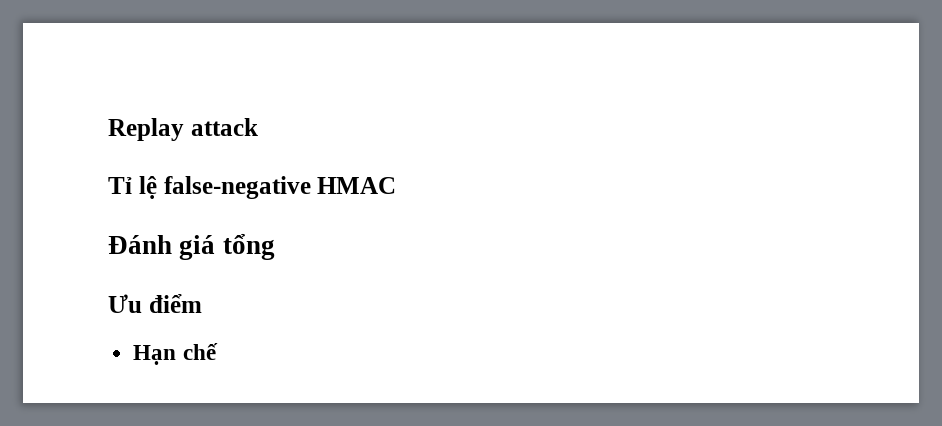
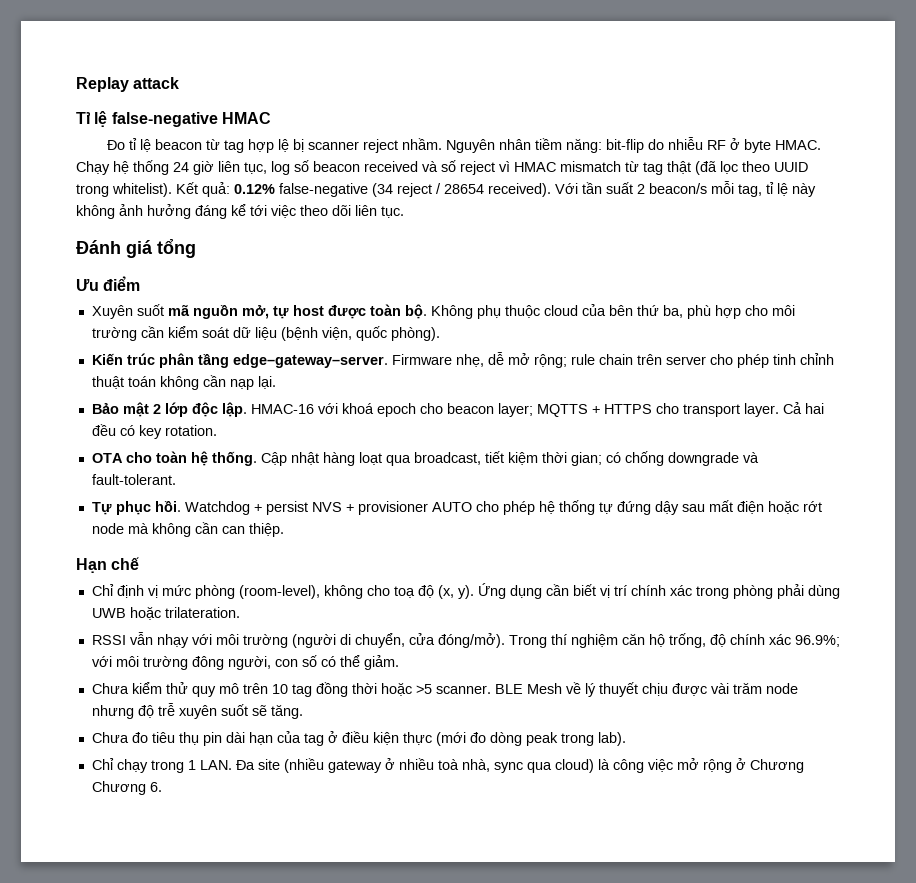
+ Đo tỉ lệ beacon từ tag hợp lệ bị scanner reject nhầm. Nguyên nhân tiềm năng: bit-flip do nhiễu RF ở byte HMAC. Chạy hệ thống 24 giờ liên tục, log số beacon received và số reject vì HMAC mismatch từ tag thật (đã lọc theo UUID trong whitelist). Kết quả: 0.12% false-negative (34 reject / 28654 received). Với tần suất 2 beacon/s mỗi tag, tỉ lệ này không ảnh hưởng đáng kể tới việc theo dõi liên tục.
+ Xuyên suốt mã nguồn mở, tự host được toàn bộ. Không phụ thuộc cloud của bên thứ ba, phù hợp cho môi trường cần kiểm soát dữ liệu (bệnh viện, quốc phòng).
+ Kiến trúc phân tầng edge–gateway–server. Firmware nhẹ, dễ mở rộng; rule chain trên server cho phép tinh chỉnh thuật toán không cần nạp lại.
+ Bảo mật 2 lớp độc lập. HMAC-16 với khoá epoch cho beacon layer; MQTTS + HTTPS cho transport layer. Cả hai đều có key rotation.
+ OTA cho toàn hệ thống. Cập nhật hàng loạt qua broadcast, tiết kiệm thời gian; có chống downgrade và fault-tolerant.
+ Tự phục hồi. Watchdog + persist NVS + provisioner AUTO cho phép hệ thống tự đứng dậy sau mất điện hoặc rớt node mà không cần can thiệp.
  Hạn chế
+ Chỉ định vị mức phòng (room-level), không cho toạ độ (x, y). Ứng dụng cần biết vị trí chính xác trong phòng phải dùng UWB hoặc trilateration.
+ RSSI vẫn nhạy với môi trường (người di chuyển, cửa đóng/mở). Trong thí nghiệm căn hộ trống, độ chính xác 96.9%; với môi trường đông người, con số có thể giảm.
+ Chưa kiểm thử quy mô trên 10 tag đồng thời hoặc >5 scanner. BLE Mesh về lý thuyết chịu được vài trăm node nhưng độ trễ xuyên suốt sẽ tăng.
+ Chưa đo tiêu thụ pin dài hạn của tag ở điều kiện thực (mới đo dòng peak trong lab).
+ Chỉ chạy trong 1 LAN. Đa site (nhiều gateway ở nhiều toà nhà, sync qua cloud) là công việc mở rộng ở Chương Chương 6.

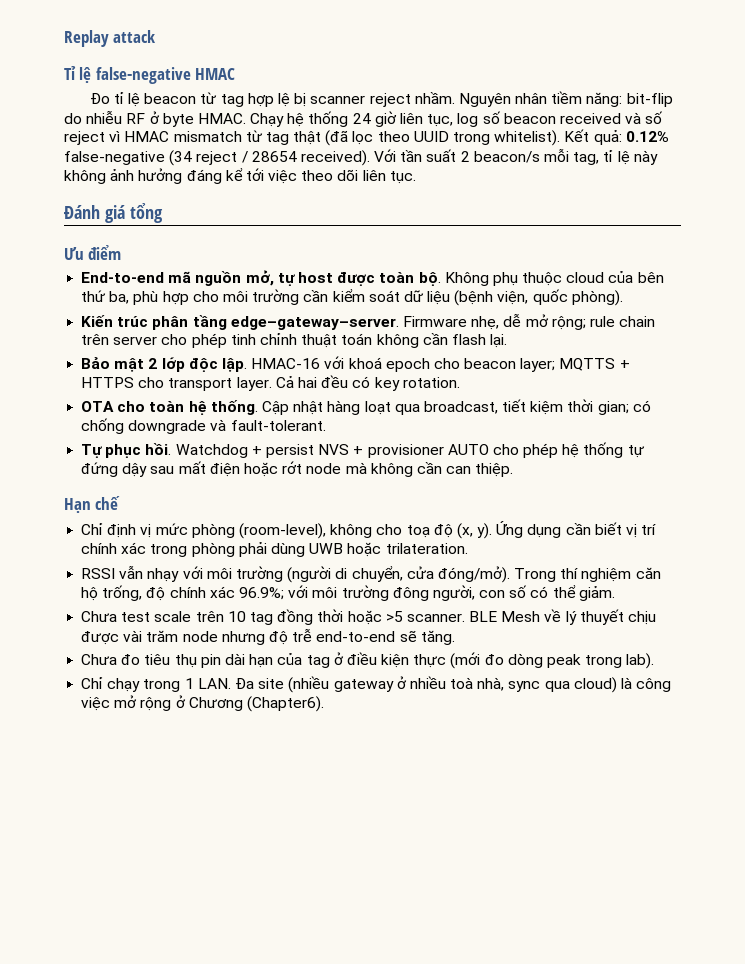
- Xuyên suốt mã nguồn mở, tự host được toàn bộ.
+ End-to-end mã nguồn mở, tự host được toàn bộ.
- Firmware nhẹ, dễ mở rộng; rule chain trên server cho phép tinh chỉnh thuật toán không cần nạp lại.
+ Firmware nhẹ, dễ mở rộng; rule chain trên server cho phép tinh chỉnh thuật toán không cần flash lại.
- Chưa kiểm thử quy mô trên 10 tag đồng thời hoặc >5 scanner.
+ Chưa test scale trên 10 tag đồng thời hoặc >5 scanner.
- BLE Mesh về lý thuyết chịu được vài trăm node nhưng độ trễ xuyên suốt sẽ tăng.
+ BLE Mesh về lý thuyết chịu được vài trăm node nhưng độ trễ end-to-end sẽ tăng.
- Chỉ chạy trong 1 LAN. Đa site (nhiều gateway ở nhiều toà nhà, sync qua cloud) là công việc mở rộng ở Chương Chương 6.
+ Chỉ chạy trong 1 LAN. Đa site (nhiều gateway ở nhiều toà nhà, sync qua cloud) là công việc mở rộng ở Chương (Chapter6).

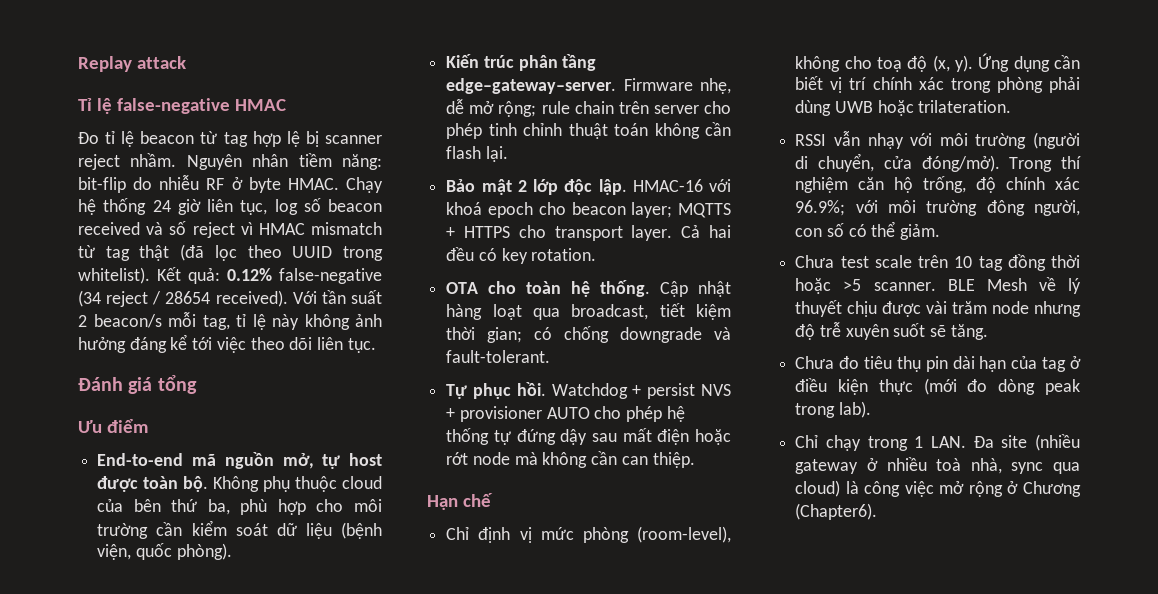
- BLE Mesh về lý thuyết chịu được vài trăm node nhưng độ trễ end-to-end sẽ tăng.
+ BLE Mesh về lý thuyết chịu được vài trăm node nhưng độ trễ xuyên suốt sẽ tăng.

